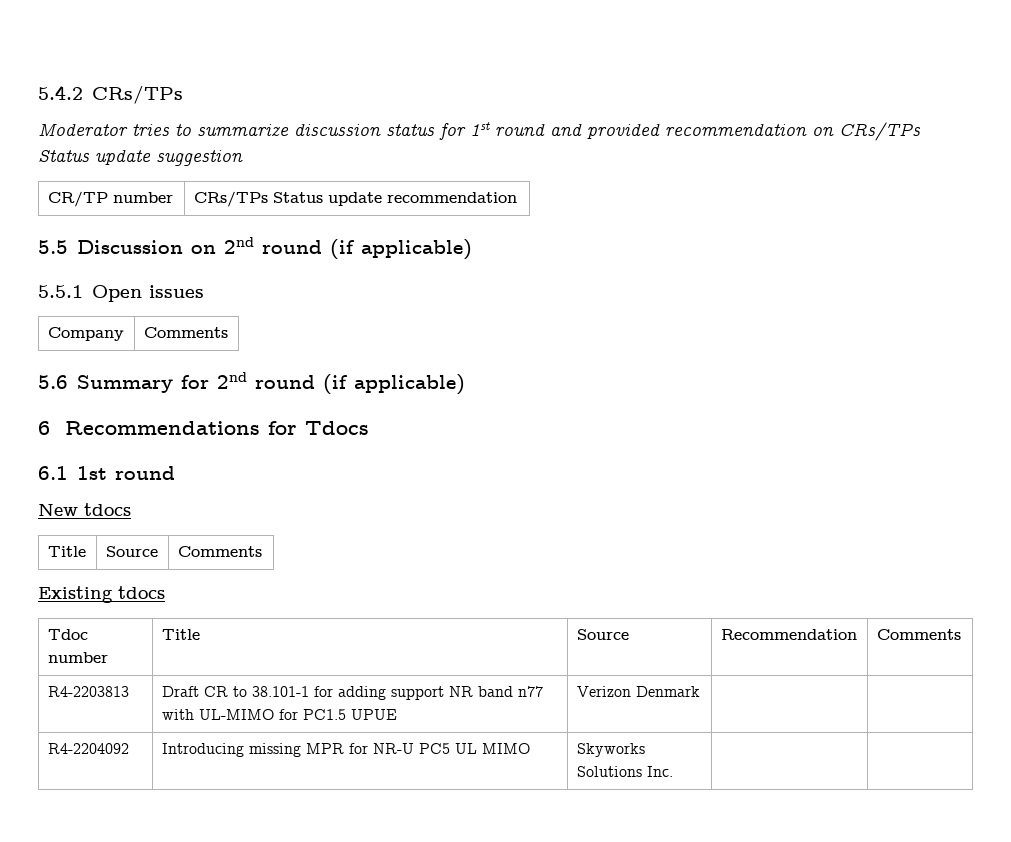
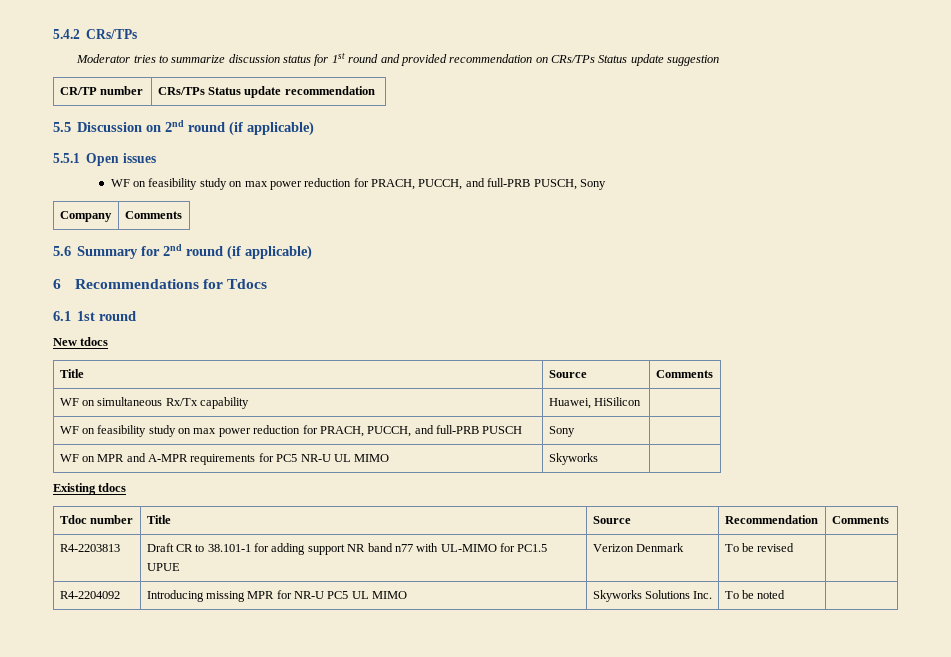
+ WF on feasibility study on max power reduction for PRACH, PUCCH, and full-PRB PUSCH, Sony
+ WF on simultaneous Rx/Tx capability | Huawei, HiSilicon |
+ WF on feasibility study on max power reduction for PRACH, PUCCH, and full-PRB PUSCH | Sony |
+ WF on MPR and A-MPR requirements for PC5 NR-U UL MIMO | Skyworks |
- R4-2203813 | Draft CR to 38.101-1 for adding support NR band n77 with UL-MIMO for PC1.5 UPUE | Verizon Denmark | |
+ R4-2203813 | Draft CR to 38.101-1 for adding support NR band n77 with UL-MIMO for PC1.5 UPUE | Verizon Denmark | To be revised |
- R4-2204092 | Introducing missing MPR for NR-U PC5 UL MIMO | Skyworks Solutions Inc. | |
+ R4-2204092 | Introducing missing MPR for NR-U PC5 UL MIMO | Skyworks Solutions Inc. | To be noted |

